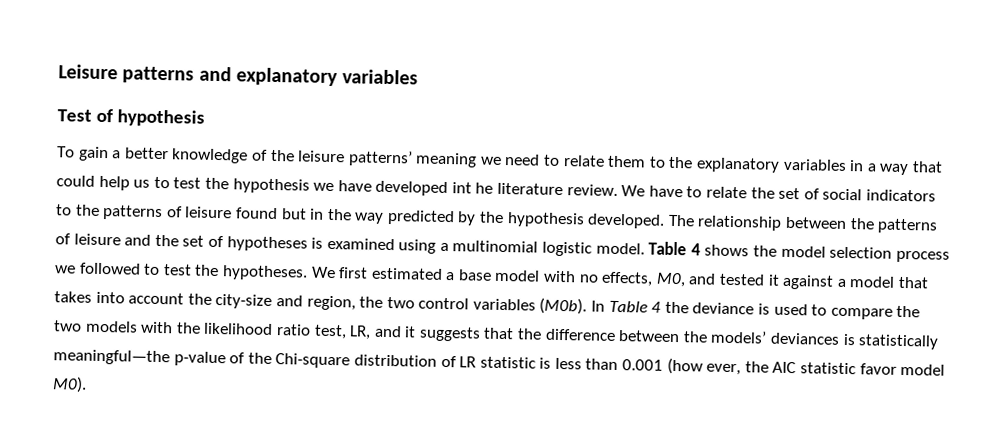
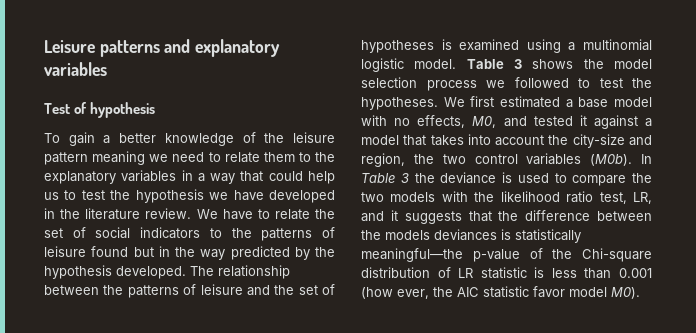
- To gain a better knowledge of the leisure patterns’ meaning we need to relate them to the explanatory variables in a way that could help us to test the hypothesis we have developed int he literature review.
+ To gain a better knowledge of the leisure pattern meaning we need to relate them to the explanatory variables in a way that could help us to test the hypothesis we have developed in the literature review.
- Table 4 shows the model selection process we followed to test the hypotheses.
+ Table 3 shows the model selection process we followed to test the hypotheses.
- In Table 4 the deviance is used to compare the two models with the likelihood ratio test, LR, and it suggests that the difference between the models’ deviances is statistically meaningful—the p-value of the Chi-square distribution of LR statistic is less than 0.001 (how ever, the AIC statistic favor model M0).
+ In Table 3 the deviance is used to compare the two models with the likelihood ratio test, LR, and it suggests that the difference between the models deviances is statistically meaningful—the p-value of the Chi-square distribution of LR statistic is less than 0.001 (how ever, the AIC statistic favor model M0).

